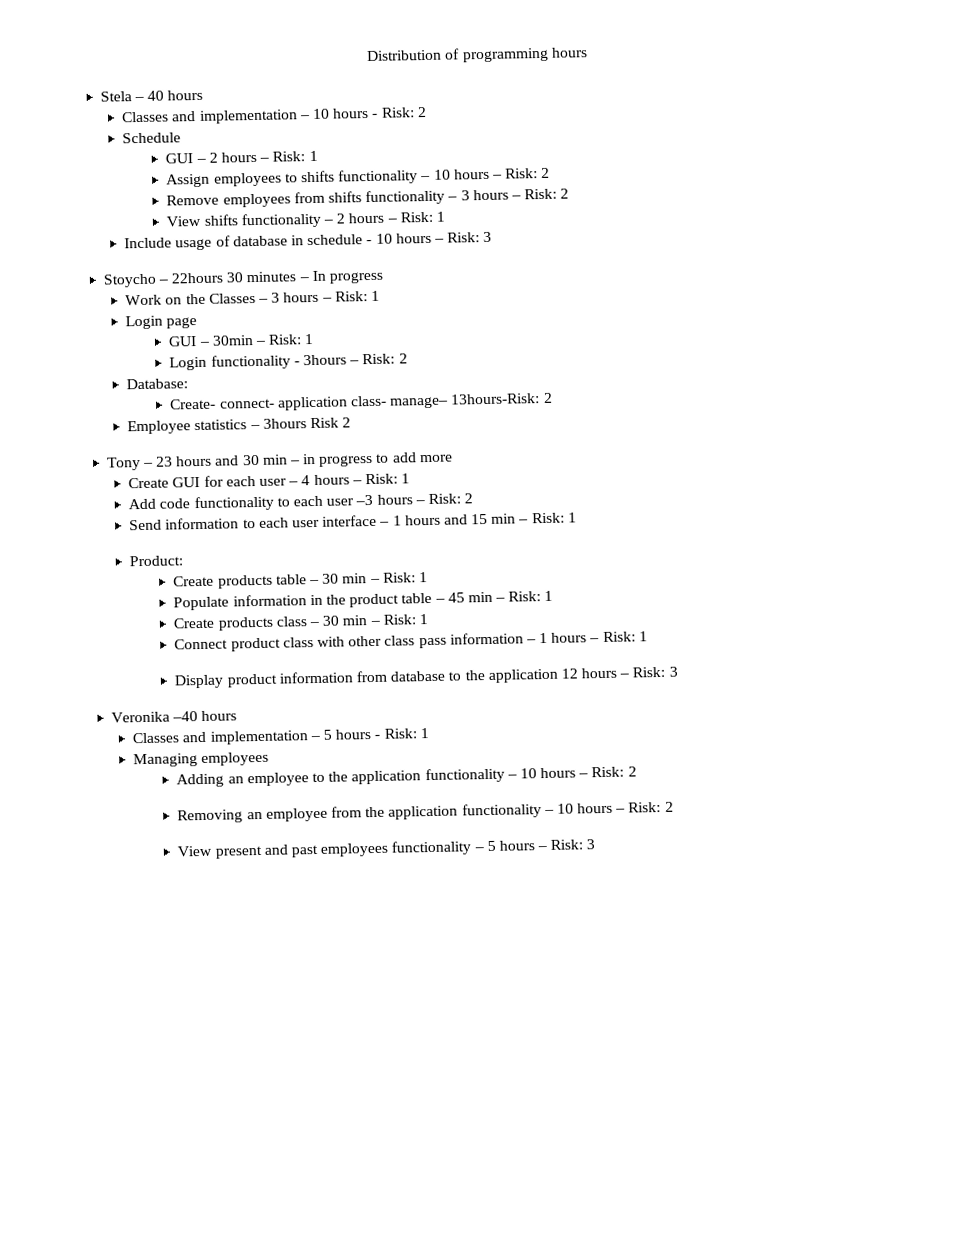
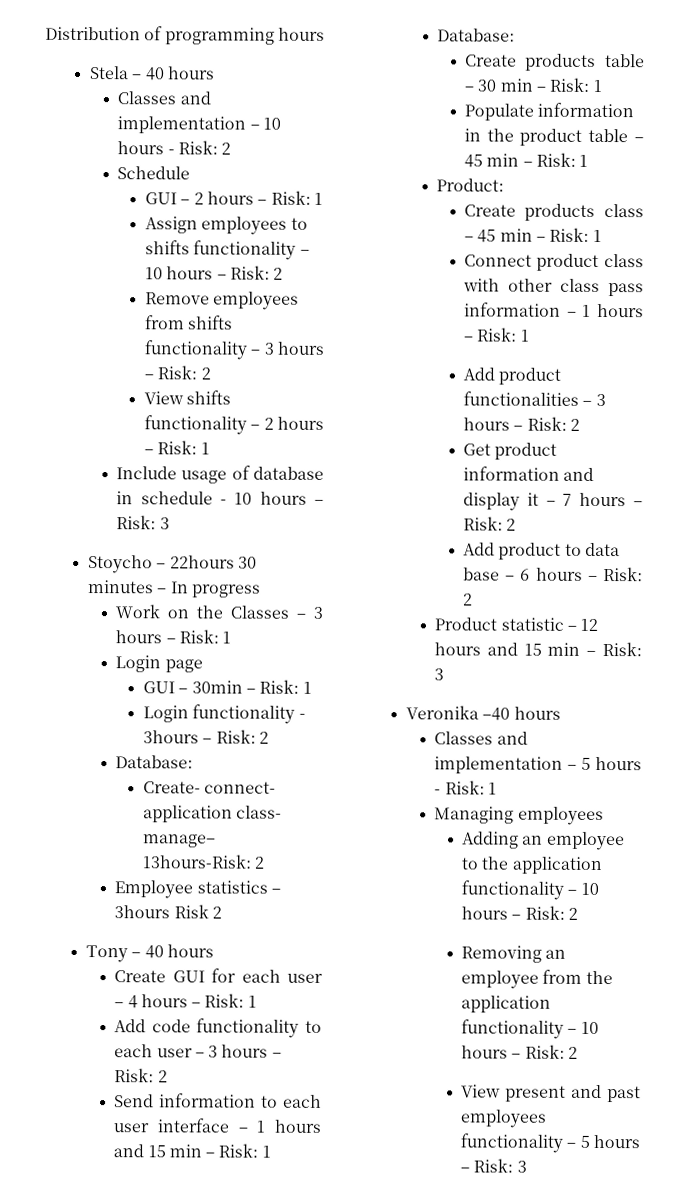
- Tony – 23 hours and 30 min – in progress to add more
+ Tony – 40 hours
- Add code functionality to each user –3 hours – Risk: 2
+ Add code functionality to each user – 3 hours – Risk: 2
  Send information to each user interface – 1 hours and 15 min – Risk: 1
- Product:
+ Database:
+ Product:
- Create products class – 30 min – Risk: 1
+ Create products class – 45 min – Risk: 1
- Display product information from database to the application 12 hours – Risk: 3
+ Add product functionalities – 3 hours – Risk: 2
+ Get product information and display it – 7 hours – Risk: 2
+ Add product to data base – 6 hours – Risk: 2
+ Product statistic – 12 hours and 15 min – Risk: 3

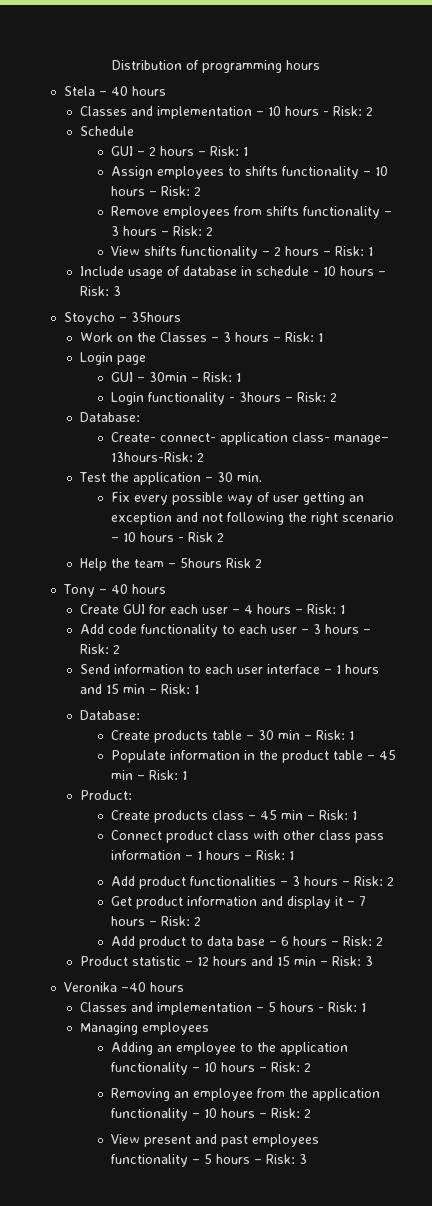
- Stoycho – 22hours 30 minutes – In progress
+ Stoycho – 35hours
- Employee statistics – 3hours Risk 2
+ Test the application – 30 min.
+ Fix every possible way of user getting an exception and not following the right scenario – 10 hours - Risk 2
+ Help the team – 5hours Risk 2

